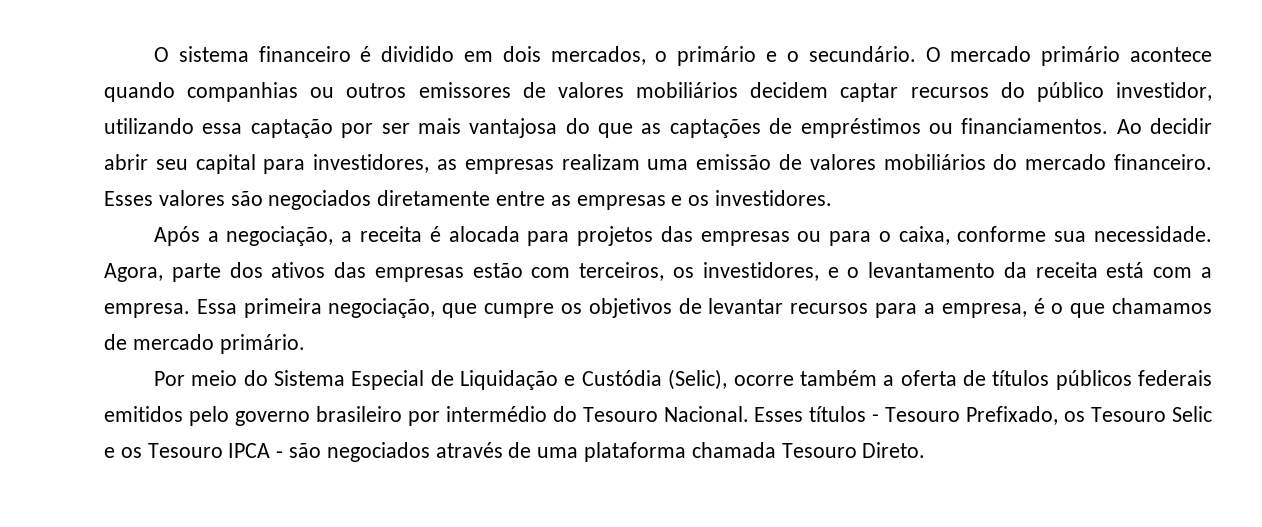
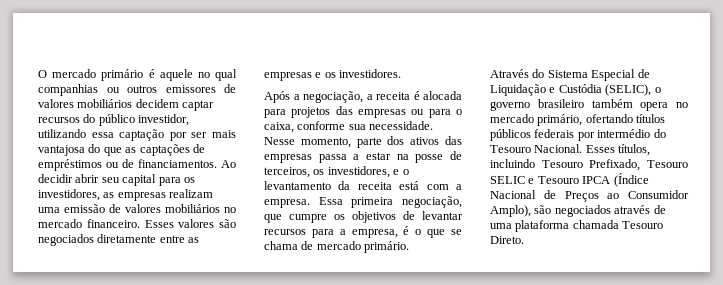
- O sistema financeiro é dividido em dois mercados, o primário e o secundário. O mercado primário acontece quando companhias ou outros emissores de valores mobiliários decidem captar recursos do público investidor, utilizando essa captação por ser mais vantajosa do que as captações de empréstimos ou financiamentos.
+ O mercado primário é aquele no qual companhias ou outros emissores de valores mobiliários decidem captar recursos do público investidor, utilizando essa captação por ser mais vantajosa do que as captações de empréstimos ou de financiamentos.
- Ao decidir abrir seu capital para investidores, as empresas realizam uma emissão de valores mobiliários do mercado financeiro.
+ Ao decidir abrir seu capital para os investidores, as empresas realizam uma emissão de valores mobiliários no mercado financeiro.
- Agora, parte dos ativos das empresas estão com terceiros, os investidores, e o levantamento da receita está com a empresa.
+ Nesse momento, parte dos ativos das empresas passa a estar na posse de terceiros, os investidores, e o levantamento da receita está com a empresa.
- Essa primeira negociação, que cumpre os objetivos de levantar recursos para a empresa, é o que chamamos de mercado primário.
+ Essa primeira negociação, que cumpre os objetivos de levantar recursos para a empresa, é o que se chama de mercado primário.
- Por meio do Sistema Especial de Liquidação e Custódia (Selic), ocorre também a oferta de títulos públicos federais emitidos pelo governo brasileiro por intermédio do Tesouro Nacional.
+ Através do Sistema Especial de Liquidação e Custódia (SELIC), o governo brasileiro também opera no mercado primário, ofertando títulos públicos federais por intermédio do Tesouro Nacional.
- Esses títulos - Tesouro Prefixado, os Tesouro Selic e os Tesouro IPCA ‐ são negociados através de uma plataforma chamada Tesouro Direto.
+ Esses títulos, incluindo Tesouro Prefixado, Tesouro SELIC e Tesouro IPCA (Índice Nacional de Preços ao Consumidor Amplo), são negociados através de uma plataforma chamada Tesouro Direto.

